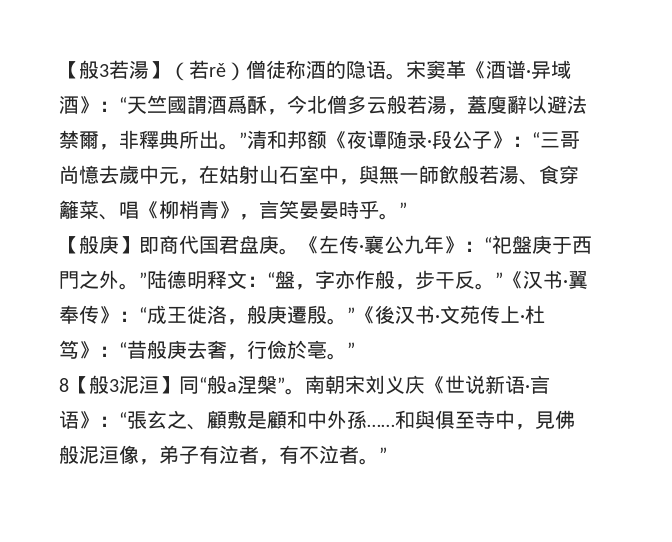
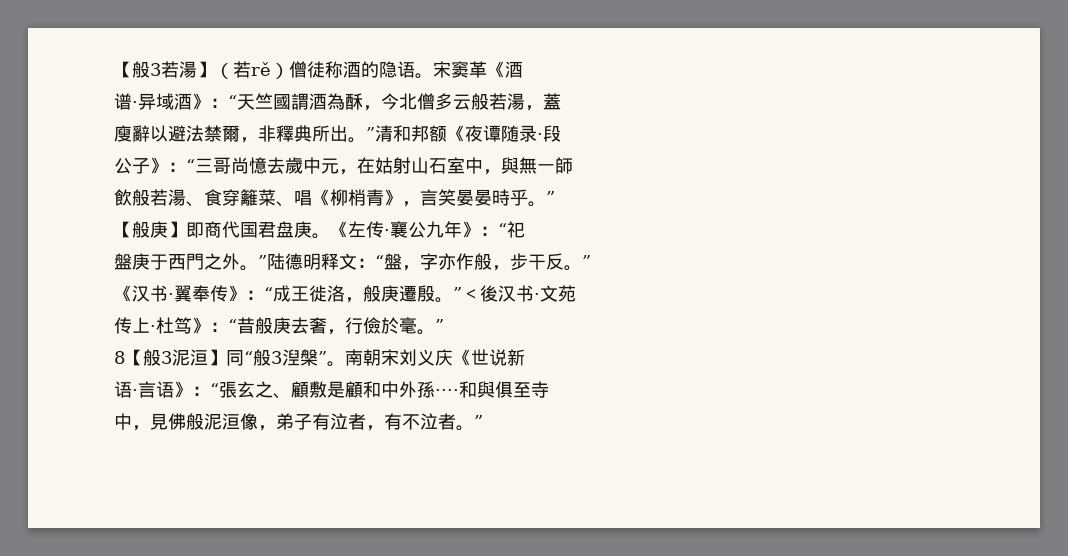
- 宋窦革《酒谱·异域酒》：“天竺國謂酒爲酥，今北僧多云般若湯，蓋廋辭以避法禁爾，非釋典所出。”清和邦额《夜谭随录·段公子》：“三哥尚憶去歲中元，在姑射山石室中，與無一師飲般若湯、食穿籬菜、唱《柳梢青》，言笑晏晏時乎。”
+ 宋窦革《酒
+ 谱·异域酒》：“天竺國謂酒為酥，今北僧多云般若湯，蓋
+ 廋辭以避法禁爾，非釋典所出。”清和邦额《夜谭随录·段
+ 公子》：“三哥尚憶去歲中元，在姑射山石室中，與無一師
+ 飲般若湯、食穿籬菜、唱《柳梢青》，言笑晏晏時乎。”
- 《左传·襄公九年》：“祀盤庚于西門之外。”陆德明释文：“盤，字亦作般，步干反。”《汉书·翼奉传》：“成王徙洛，般庚遷殷。”《後汉书·文苑传上·杜笃》：“昔般庚去奢，行儉於亳。”
+ 《左传·襄公九年》：“祀
+ 盤庚于西門之外。”陆德明释文：“盤，字亦作般，步干反。”
+ 《汉书·翼奉传》：“成王徙洛，般庚遷殷。”＜後汉书·文苑
+ 传上·杜笃》：“昔般庚去奢，行儉於毫。”
- 8【般3泥洹】同“般a涅槃”。
+ 8【般3泥洹】同“般3湼槃”。
- 南朝宋刘义庆《世说新语·言语》：“張玄之、顧敷是顧和中外孫……和與俱至寺中，見佛般泥洹像，弟子有泣者，有不泣者。”
+ 南朝宋刘义庆《世说新
+ 语·言语》：“張玄之、顧敷是顧和中外孫····和與俱至寺
+ 中，見佛般泥洹像，弟子有泣者，有不泣者。”

